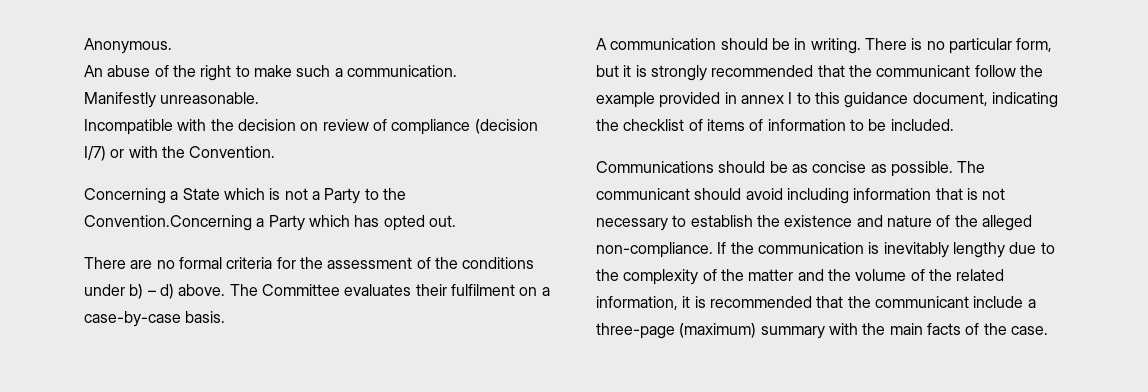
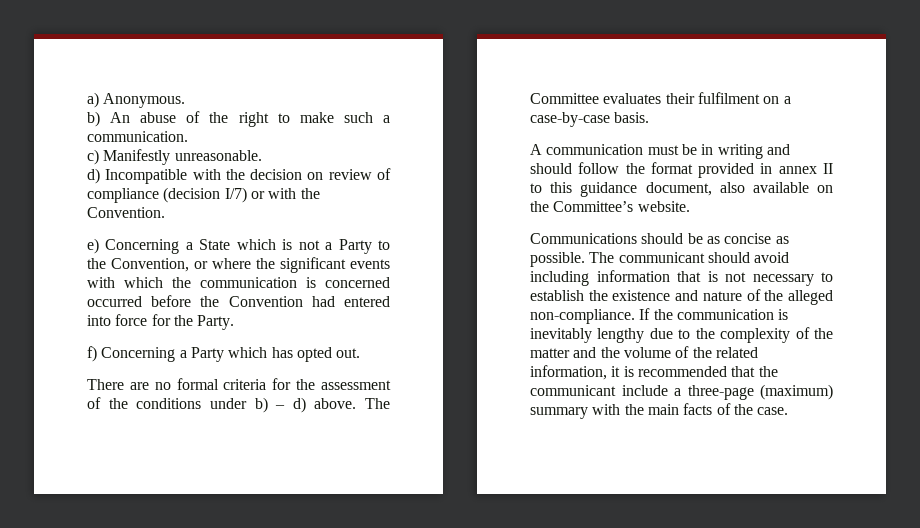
- Anonymous.
+ a) Anonymous.
- An abuse of the right to make such a communication.
+ b) An abuse of the right to make such a communication.
- Manifestly unreasonable.
+ c) Manifestly unreasonable.
- Incompatible with the decision on review of compliance (decision I/7) or with the Convention.
+ d) Incompatible with the decision on review of compliance (decision I/7) or with the Convention.
- Concerning a State which is not a Party to the Convention.Concerning a Party which has opted out.
+ e) Concerning a State which is not a Party to the Convention, or where the significant events with which the communication is concerned occurred before the Convention had entered into force for the Party.
+ f) Concerning a Party which has opted out.
- A communication should be in writing. There is no particular form, but it is strongly recommended that the communicant follow the example provided in annex I to this guidance document, indicating the checklist of items of information to be included.
+ A communication must be in writing and should follow the format provided in annex II to this guidance document, also available on the Committee’s website.

